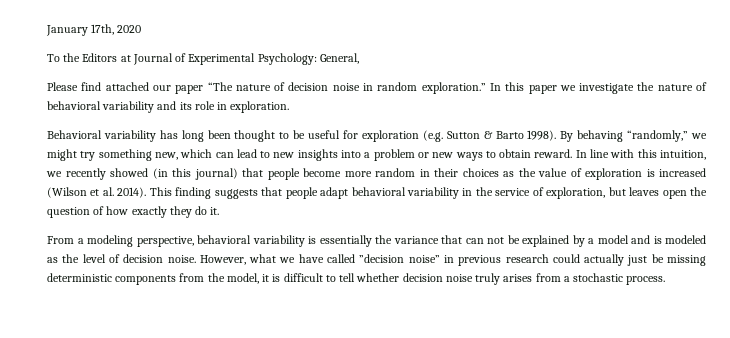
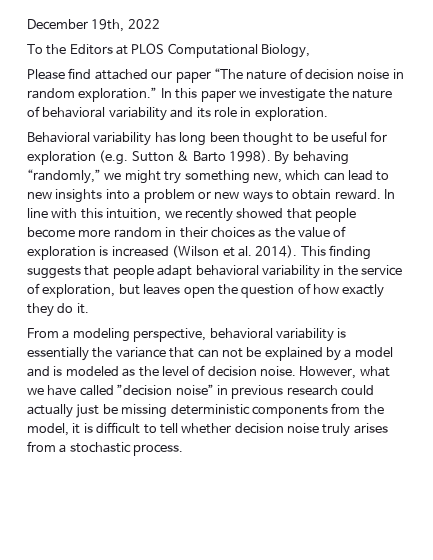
- January 17th, 2020
+ December 19th, 2022
- To the Editors at Journal of Experimental Psychology: General,
+ To the Editors at PLOS Computational Biology,
- In line with this intuition, we recently showed (in this journal) that people become more random in their choices as the value of exploration is increased (Wilson et al. 2014).
+ In line with this intuition, we recently showed that people become more random in their choices as the value of exploration is increased (Wilson et al. 2014).

